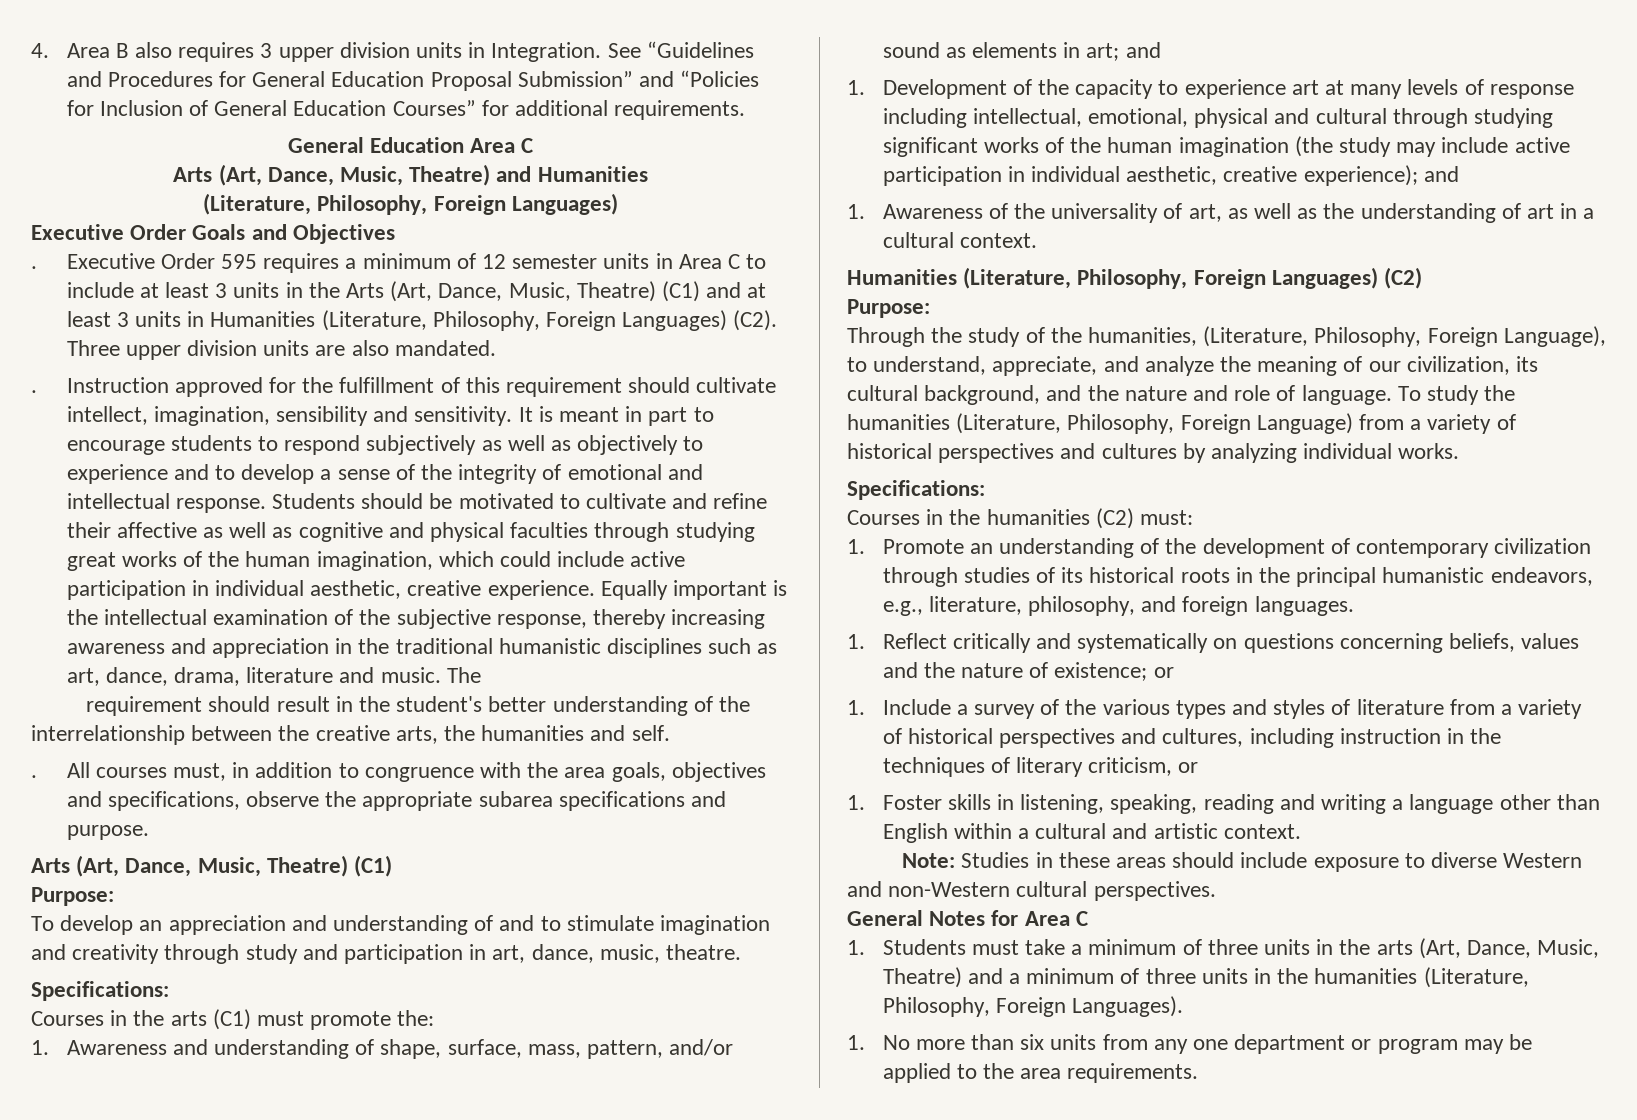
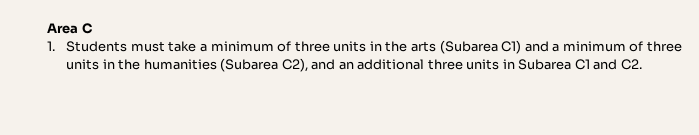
- 4. Area B also requires 3 upper division units in Integration. See “Guidelines and Procedures for General Education Proposal Submission” and “Policies for Inclusion of General Education Courses” for additional requirements.
- General Education Area C
- Arts (Art, Dance, Music, Theatre) and Humanities
- (Literature, Philosophy, Foreign Languages)
- Executive Order Goals and Objectives
- . Executive Order 595 requires a minimum of 12 semester units in Area C to include at least 3 units in the Arts (Art, Dance, Music, Theatre) (C1) and at least 3 units in Humanities (Literature, Philosophy, Foreign Languages) (C2). Three upper division units are also mandated.
- . Instruction approved for the fulfillment of this requirement should cultivate intellect, imagination, sensibility and sensitivity. It is meant in part to encourage students to respond subjectively as well as objectively to experience and to develop a sense of the integrity of emotional and intellectual response. Students should be motivated to cultivate and refine their affective as well as cognitive and physical faculties through studying great works of the human imagination, which could include active participation in individual aesthetic, creative experience. Equally important is the intellectual examination of the subjective response, thereby increasing awareness and appreciation in the traditional humanistic disciplines such as art, dance, drama, literature and music. The
- requirement should result in the student's better understanding of the interrelationship between the creative arts, the humanities and self.
- . All courses must, in addition to congruence with the area goals, objectives and specifications, observe the appropriate subarea specifications and purpose.
- Arts (Art, Dance, Music, Theatre) (C1)
- Purpose:
- To develop an appreciation and understanding of and to stimulate imagination and creativity through study and participation in art, dance, music, theatre.
- Specifications:
- Courses in the arts (C1) must promote the:
- 1. Awareness and understanding of shape, surface, mass, pattern, and/or sound as elements in art; and
- 1. Development of the capacity to experience art at many levels of response including intellectual, emotional, physical and cultural through studying significant works of the human imagination (the study may include active participation in individual aesthetic, creative experience); and
- 1. Awareness of the universality of art, as well as the understanding of art in a cultural context.
- Humanities (Literature, Philosophy, Foreign Languages) (C2)
- Purpose:
- Through the study of the humanities, (Literature, Philosophy, Foreign Language), to understand, appreciate, and analyze the meaning of our civilization, its cultural background, and the nature and role of language. To study the humanities (Literature, Philosophy, Foreign Language) from a variety of historical perspectives and cultures by analyzing individual works.
- Specifications:
- Courses in the humanities (C2) must:
- 1. Promote an understanding of the development of contemporary civilization through studies of its historical roots in the principal humanistic endeavors, e.g., literature, philosophy, and foreign languages.
- 1. Reflect critically and systematically on questions concerning beliefs, values and the nature of existence; or
- 1. Include a survey of the various types and styles of literature from a variety of historical perspectives and cultures, including instruction in the techniques of literary criticism, or
- 1. Foster skills in listening, speaking, reading and writing a language other than English within a cultural and artistic context.
- Note: Studies in these areas should include exposure to diverse Western and non-Western cultural perspectives.
- General Notes for Area C
+ Area C
- 1. Students must take a minimum of three units in the arts (Art, Dance, Music, Theatre) and a minimum of three units in the humanities (Literature, Philosophy, Foreign Languages).
- 1. No more than six units from any one department or program may be applied to the area requirements.
+ 1. Students must take a minimum of three units in the arts (Subarea C1) and a minimum of three units in the humanities (Subarea C2), and an additional three units in Subarea C1 and C2.

